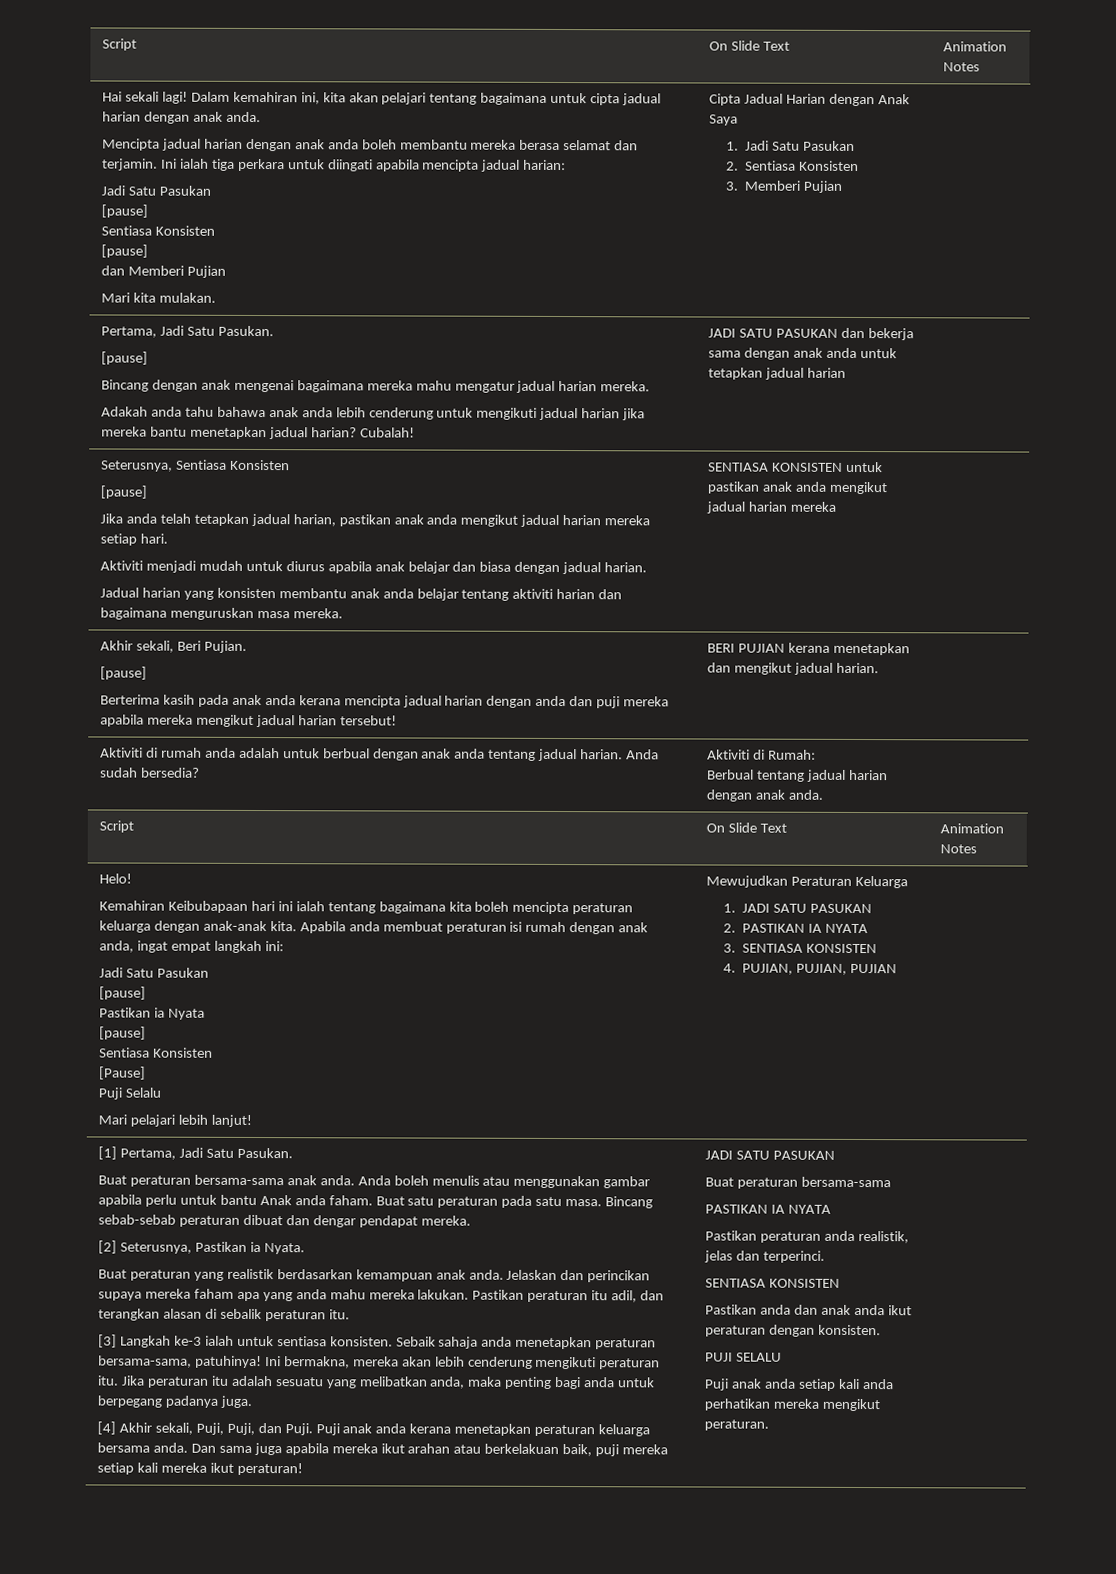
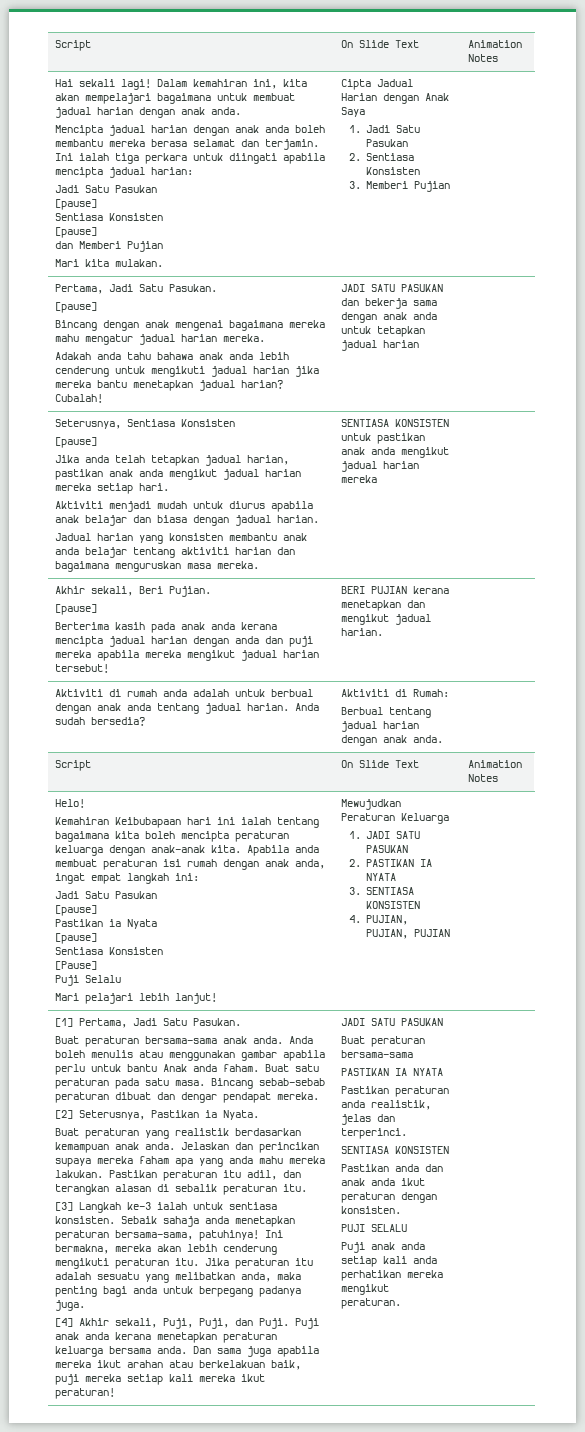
- Dalam kemahiran ini, kita akan pelajari tentang bagaimana untuk cipta jadual harian dengan anak anda.
+ Dalam kemahiran ini, kita akan mempelajari bagaimana untuk membuat jadual harian dengan anak anda.

